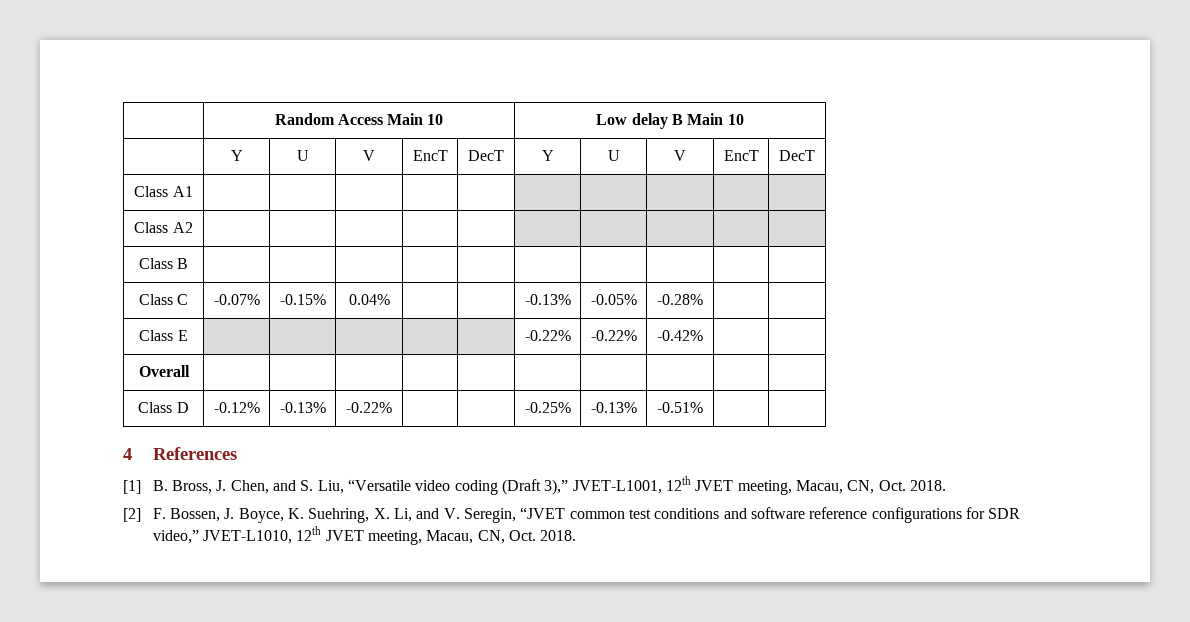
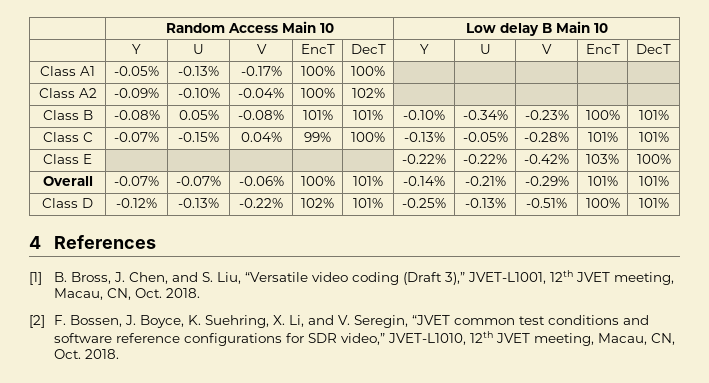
- Class A1 | | | | | | | | | |
- Class A2 | | | | | | | | | |
- Class B | | | | | | | | | |
+ Class A1 | -0.05% | -0.13% | -0.17% | 100% | 100% | | | | |
+ Class A2 | -0.09% | -0.10% | -0.04% | 100% | 102% | | | | |
+ Class B | -0.08% | 0.05% | -0.08% | 101% | 101% | -0.10% | -0.34% | -0.23% | 100% | 101%
- Class C | -0.07% | -0.15% | 0.04% | | | -0.13% | -0.05% | -0.28% | |
+ Class C | -0.07% | -0.15% | 0.04% | 99% | 100% | -0.13% | -0.05% | -0.28% | 101% | 101%
- Class E | | | | | | -0.22% | -0.22% | -0.42% | |
+ Class E | | | | | | -0.22% | -0.22% | -0.42% | 103% | 100%
- Overall | | | | | | | | | |
+ Overall | -0.07% | -0.07% | -0.06% | 100% | 101% | -0.14% | -0.21% | -0.29% | 101% | 101%
- Class D | -0.12% | -0.13% | -0.22% | | | -0.25% | -0.13% | -0.51% | |
+ Class D | -0.12% | -0.13% | -0.22% | 102% | 101% | -0.25% | -0.13% | -0.51% | 100% | 101%

